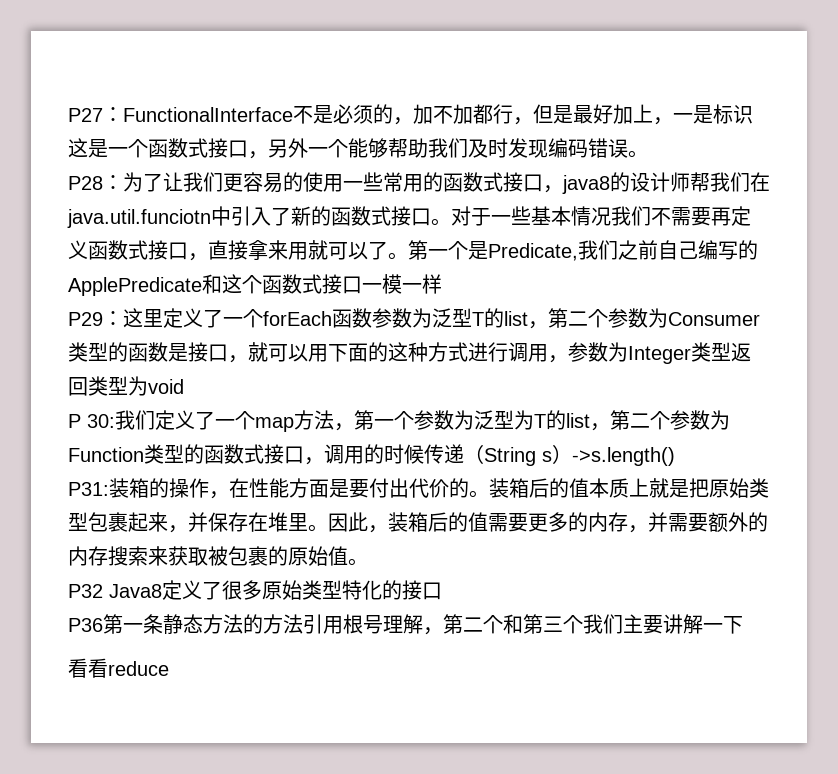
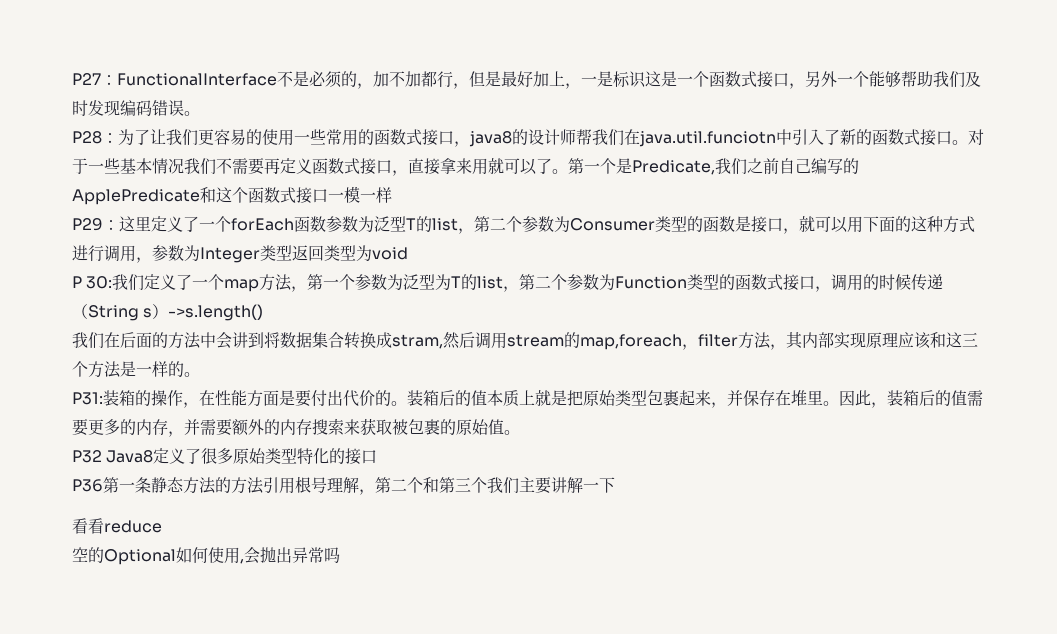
+ 我们在后面的方法中会讲到将数据集合转换成stram,然后调用stream的map,foreach，filter方法，其内部实现原理应该和这三个方法是一样的。
+ 空的Optional如何使用,会抛出异常吗

